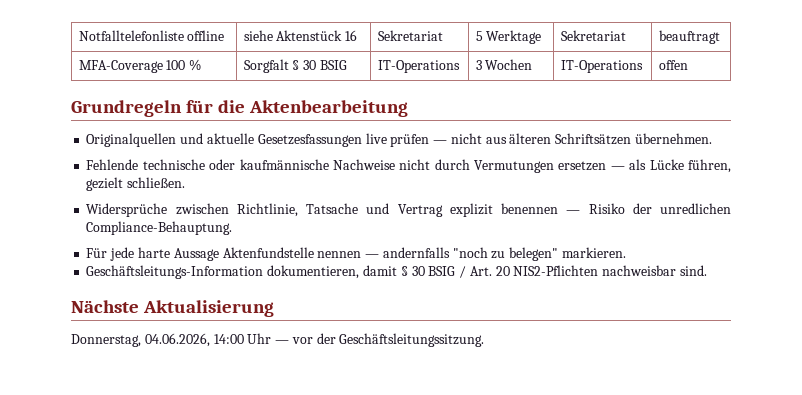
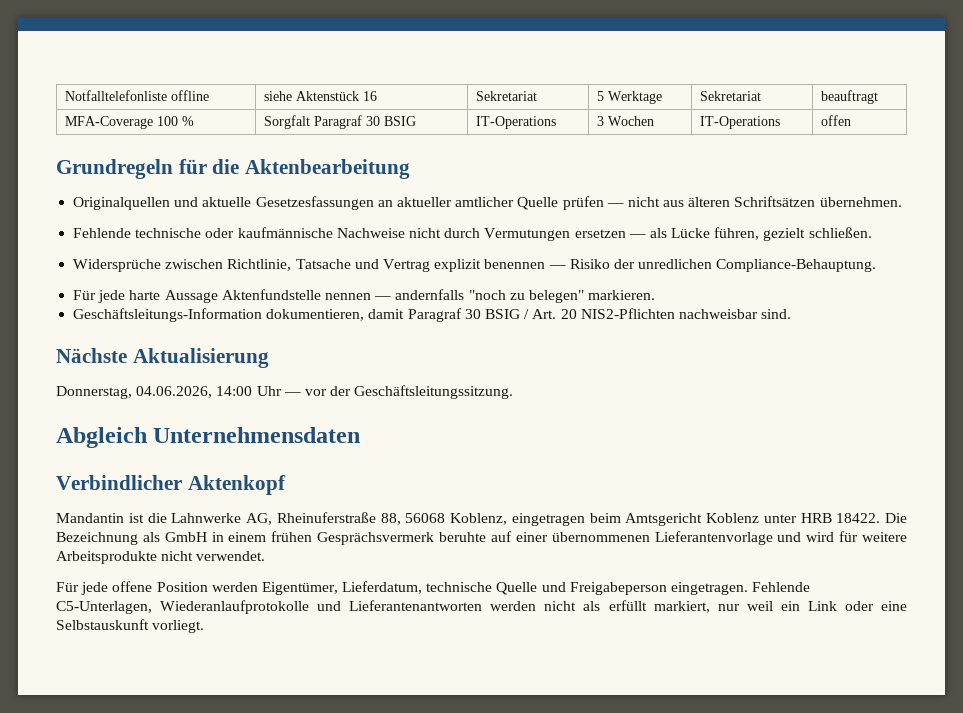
- MFA-Coverage 100 % | Sorgfalt § 30 BSIG | IT-Operations | 3 Wochen | IT-Operations | offen
+ MFA-Coverage 100 % | Sorgfalt Paragraf 30 BSIG | IT-Operations | 3 Wochen | IT-Operations | offen
- Originalquellen und aktuelle Gesetzesfassungen live prüfen — nicht aus älteren Schriftsätzen übernehmen.
+ Originalquellen und aktuelle Gesetzesfassungen an aktueller amtlicher Quelle prüfen — nicht aus älteren Schriftsätzen übernehmen.
- Geschäftsleitungs-Information dokumentieren, damit § 30 BSIG / Art. 20 NIS2-Pflichten nachweisbar sind.
+ Geschäftsleitungs-Information dokumentieren, damit Paragraf 30 BSIG / Art. 20 NIS2-Pflichten nachweisbar sind.
+ Abgleich Unternehmensdaten
+ Verbindlicher Aktenkopf
+ Mandantin ist die Lahnwerke AG, Rheinuferstraße 88, 56068 Koblenz, eingetragen beim Amtsgericht Koblenz unter HRB 18422. Die Bezeichnung als GmbH in einem frühen Gesprächsvermerk beruhte auf einer übernommenen Lieferantenvorlage und wird für weitere Arbeitsprodukte nicht verwendet.
+ Für jede offene Position werden Eigentümer, Lieferdatum, technische Quelle und Freigabeperson eingetragen. Fehlende C5-Unterlagen, Wiederanlaufprotokolle und Lieferantenantworten werden nicht als erfüllt markiert, nur weil ein Link oder eine Selbstauskunft vorliegt.

